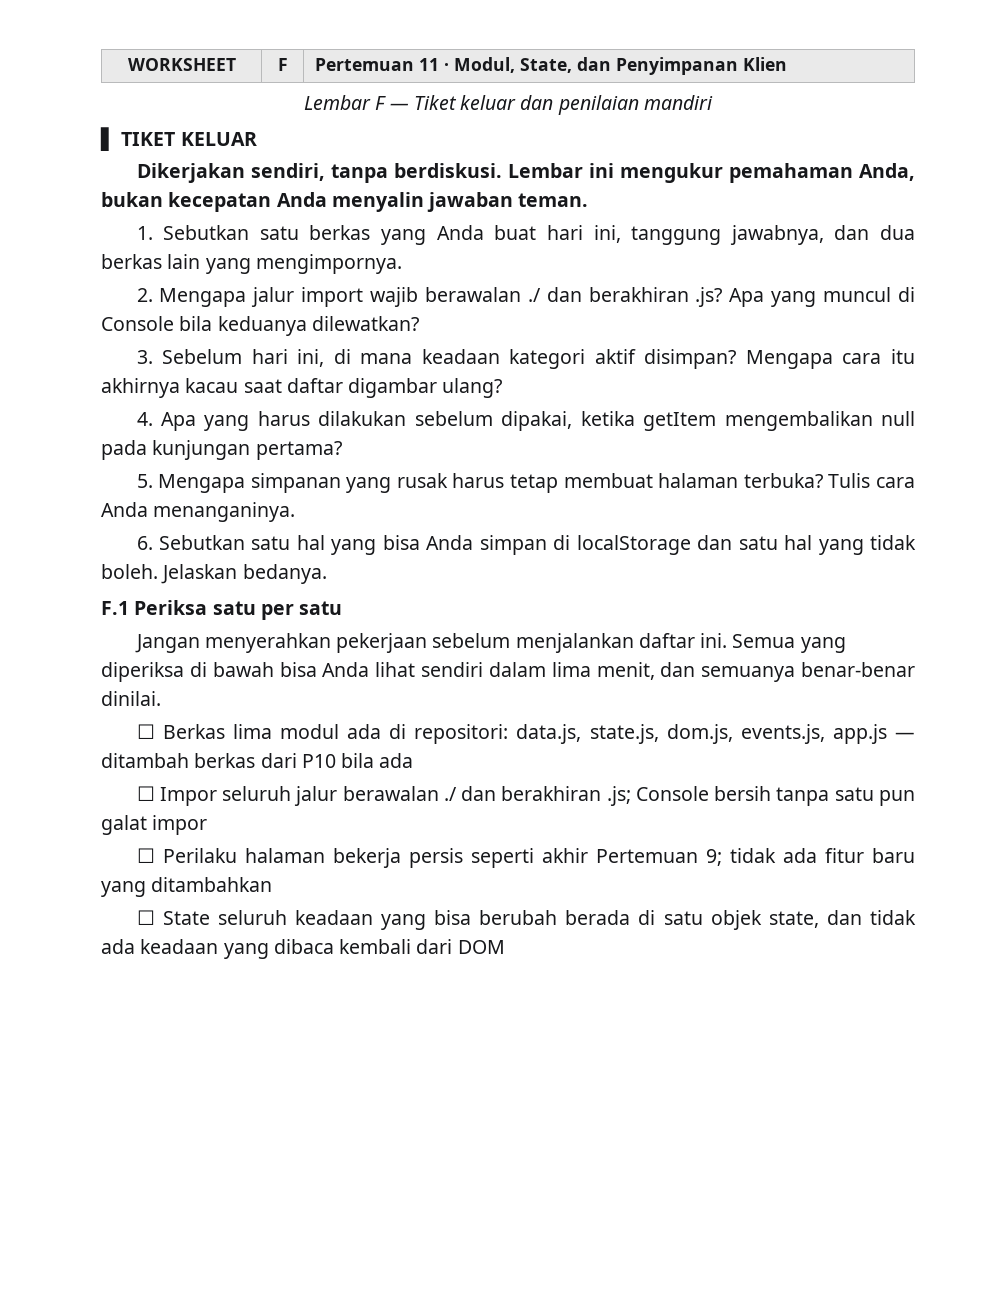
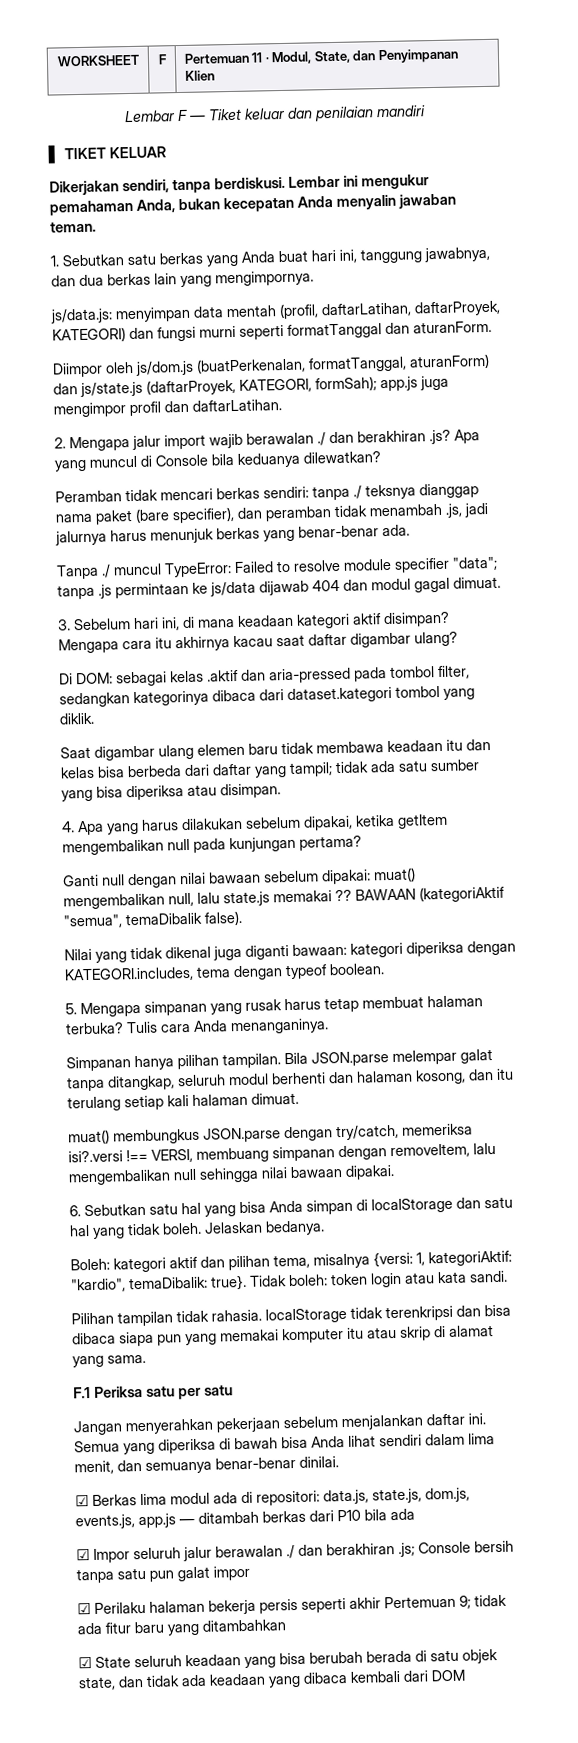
+ js/data.js: menyimpan data mentah (profil, daftarLatihan, daftarProyek, KATEGORI) dan fungsi murni seperti formatTanggal dan aturanForm.
+ Diimpor oleh js/dom.js (buatPerkenalan, formatTanggal, aturanForm) dan js/state.js (daftarProyek, KATEGORI, formSah); app.js juga mengimpor profil dan daftarLatihan.
+ Peramban tidak mencari berkas sendiri: tanpa ./ teksnya dianggap nama paket (bare specifier), dan peramban tidak menambah .js, jadi jalurnya harus menunjuk berkas yang benar-benar ada.
+ Tanpa ./ muncul TypeError: Failed to resolve module specifier "data"; tanpa .js permintaan ke js/data dijawab 404 dan modul gagal dimuat.
+ Di DOM: sebagai kelas .aktif dan aria-pressed pada tombol filter, sedangkan kategorinya dibaca dari dataset.kategori tombol yang diklik.
+ Saat digambar ulang elemen baru tidak membawa keadaan itu dan kelas bisa berbeda dari daftar yang tampil; tidak ada satu sumber yang bisa diperiksa atau disimpan.
+ Ganti null dengan nilai bawaan sebelum dipakai: muat() mengembalikan null, lalu state.js memakai ?? BAWAAN (kategoriAktif "semua", temaDibalik false).
+ Nilai yang tidak dikenal juga diganti bawaan: kategori diperiksa dengan KATEGORI.includes, tema dengan typeof boolean.
+ Simpanan hanya pilihan tampilan. Bila JSON.parse melempar galat tanpa ditangkap, seluruh modul berhenti dan halaman kosong, dan itu terulang setiap kali halaman dimuat.
+ muat() membungkus JSON.parse dengan try/catch, memeriksa isi?.versi !== VERSI, membuang simpanan dengan removeItem, lalu mengembalikan null sehingga nilai bawaan dipakai.
+ Boleh: kategori aktif dan pilihan tema, misalnya {versi: 1, kategoriAktif: "kardio", temaDibalik: true}. Tidak boleh: token login atau kata sandi.
+ Pilihan tampilan tidak rahasia. localStorage tidak terenkripsi dan bisa dibaca siapa pun yang memakai komputer itu atau skrip di alamat yang sama.
- ☐ Berkas lima modul ada di repositori: data.js, state.js, dom.js, events.js, app.js — ditambah berkas dari P10 bila ada
+ ☑ Berkas lima modul ada di repositori: data.js, state.js, dom.js, events.js, app.js — ditambah berkas dari P10 bila ada
- ☐ Impor seluruh jalur berawalan ./ dan berakhiran .js; Console bersih tanpa satu pun galat impor
+ ☑ Impor seluruh jalur berawalan ./ dan berakhiran .js; Console bersih tanpa satu pun galat impor
- ☐ Perilaku halaman bekerja persis seperti akhir Pertemuan 9; tidak ada fitur baru yang ditambahkan
+ ☑ Perilaku halaman bekerja persis seperti akhir Pertemuan 9; tidak ada fitur baru yang ditambahkan
- ☐ State seluruh keadaan yang bisa berubah berada di satu objek state, dan tidak ada keadaan yang dibaca kembali dari DOM
+ ☑ State seluruh keadaan yang bisa berubah berada di satu objek state, dan tidak ada keadaan yang dibaca kembali dari DOM

